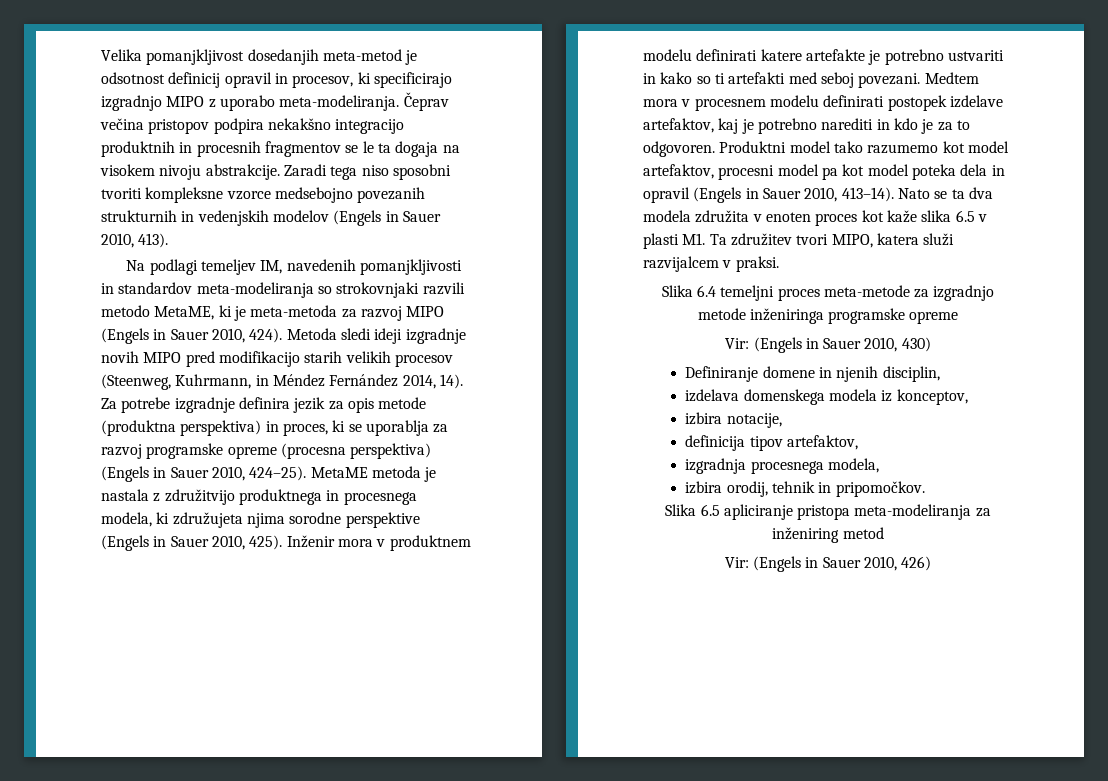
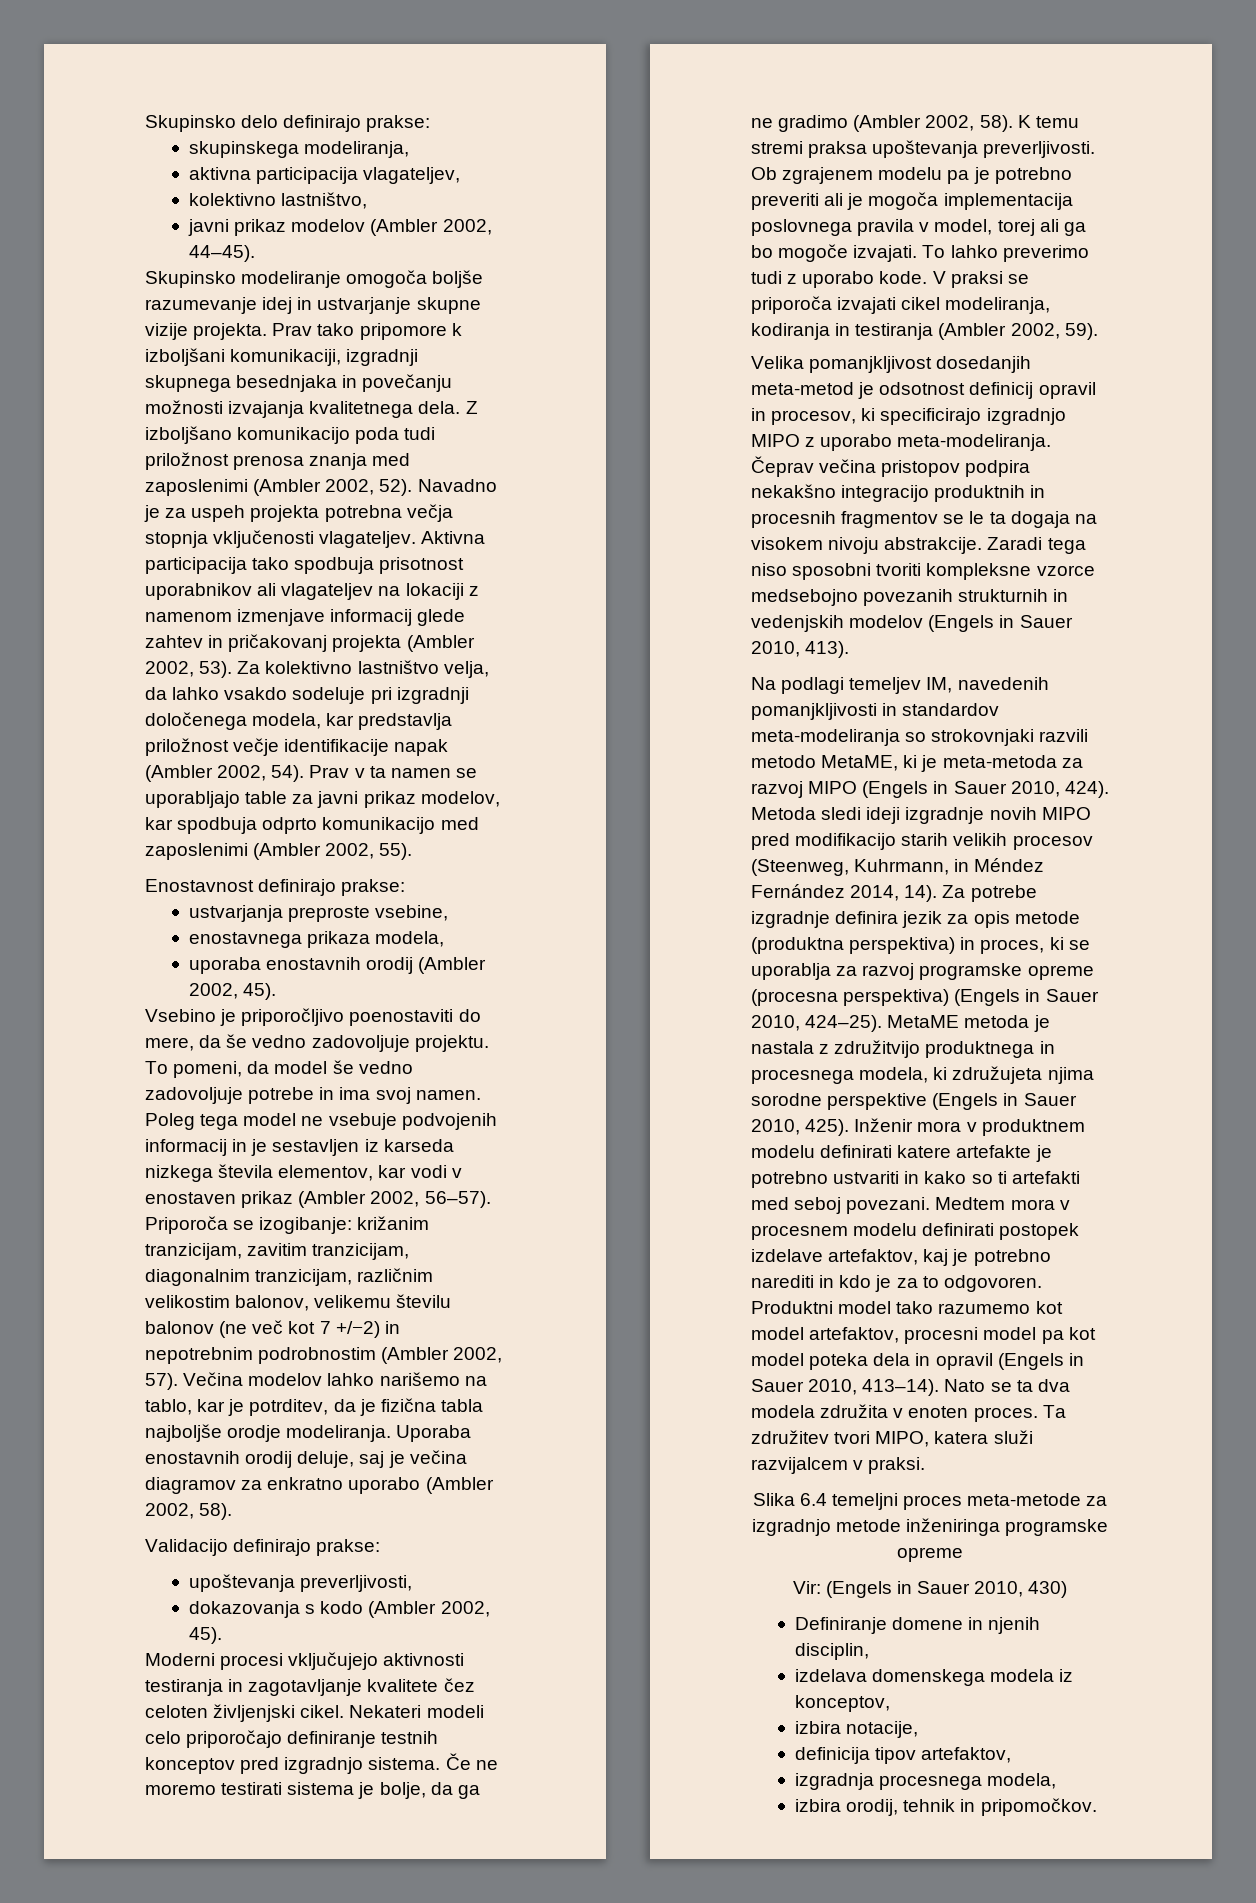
+ Skupinsko delo definirajo prakse:
+ skupinskega modeliranja,
+ aktivna participacija vlagateljev,
+ kolektivno lastništvo,
+ javni prikaz modelov (Ambler 2002, 44–45).
+ Skupinsko modeliranje omogoča boljše razumevanje idej in ustvarjanje skupne vizije projekta. Prav tako pripomore k izboljšani komunikaciji, izgradnji skupnega besednjaka in povečanju možnosti izvajanja kvalitetnega dela. Z izboljšano komunikacijo poda tudi priložnost prenosa znanja med zaposlenimi (Ambler 2002, 52). Navadno je za uspeh projekta potrebna večja stopnja vključenosti vlagateljev. Aktivna participacija tako spodbuja prisotnost uporabnikov ali vlagateljev na lokaciji z namenom izmenjave informacij glede zahtev in pričakovanj projekta (Ambler 2002, 53). Za kolektivno lastništvo velja, da lahko vsakdo sodeluje pri izgradnji določenega modela, kar predstavlja priložnost večje identifikacije napak (Ambler 2002, 54). Prav v ta namen se uporabljajo table za javni prikaz modelov, kar spodbuja odprto komunikacijo med zaposlenimi (Ambler 2002, 55).
+ Enostavnost definirajo prakse:
+ ustvarjanja preproste vsebine,
+ enostavnega prikaza modela,
+ uporaba enostavnih orodij (Ambler 2002, 45).
+ Vsebino je priporočljivo poenostaviti do mere, da še vedno zadovoljuje projektu. To pomeni, da model še vedno zadovoljuje potrebe in ima svoj namen. Poleg tega model ne vsebuje podvojenih informacij in je sestavljen iz karseda nizkega števila elementov, kar vodi v enostaven prikaz (Ambler 2002, 56–57). Priporoča se izogibanje: križanim tranzicijam, zavitim tranzicijam, diagonalnim tranzicijam, različnim velikostim balonov, velikemu številu balonov (ne več kot 7 +/−2) in nepotrebnim podrobnostim (Ambler 2002, 57). Večina modelov lahko narišemo na tablo, kar je potrditev, da je fizična tabla najboljše orodje modeliranja. Uporaba enostavnih orodij deluje, saj je večina diagramov za enkratno uporabo (Ambler 2002, 58).
+ Validacijo definirajo prakse:
+ upoštevanja preverljivosti,
+ dokazovanja s kodo (Ambler 2002, 45).
+ Moderni procesi vključujejo aktivnosti testiranja in zagotavljanje kvalitete čez celoten življenjski cikel. Nekateri modeli celo priporočajo definiranje testnih konceptov pred izgradnjo sistema. Če ne moremo testirati sistema je bolje, da ga ne gradimo (Ambler 2002, 58). K temu stremi praksa upoštevanja preverljivosti. Ob zgrajenem modelu pa je potrebno preveriti ali je mogoča implementacija poslovnega pravila v model, torej ali ga bo mogoče izvajati. To lahko preverimo tudi z uporabo kode. V praksi se priporoča izvajati cikel modeliranja, kodiranja in testiranja (Ambler 2002, 59).
- Nato se ta dva modela združita v enoten proces kot kaže slika 6.5 v plasti M1. Ta združitev tvori MIPO, katera služi razvijalcem v praksi.
+ Nato se ta dva modela združita v enoten proces. Ta združitev tvori MIPO, katera služi razvijalcem v praksi.
- Slika 6.5 apliciranje pristopa meta-modeliranja za inženiring metod
- Vir: (Engels in Sauer 2010, 426)

